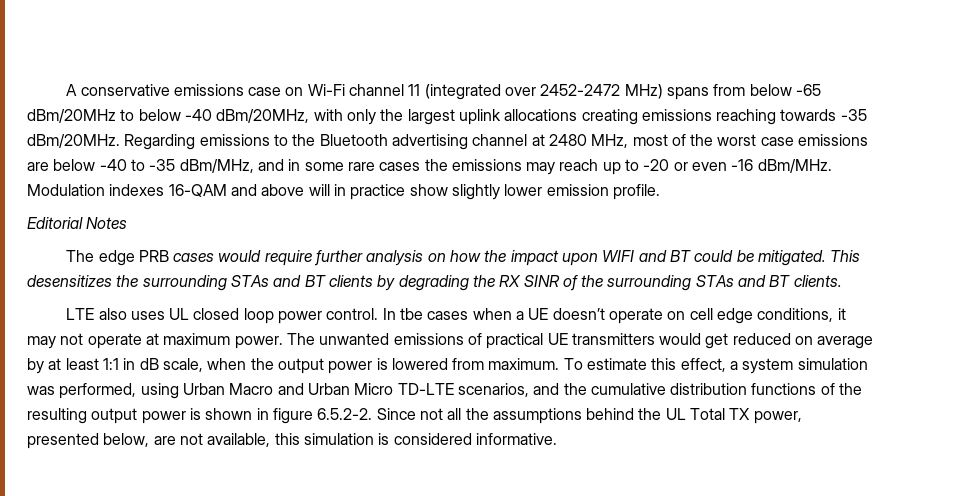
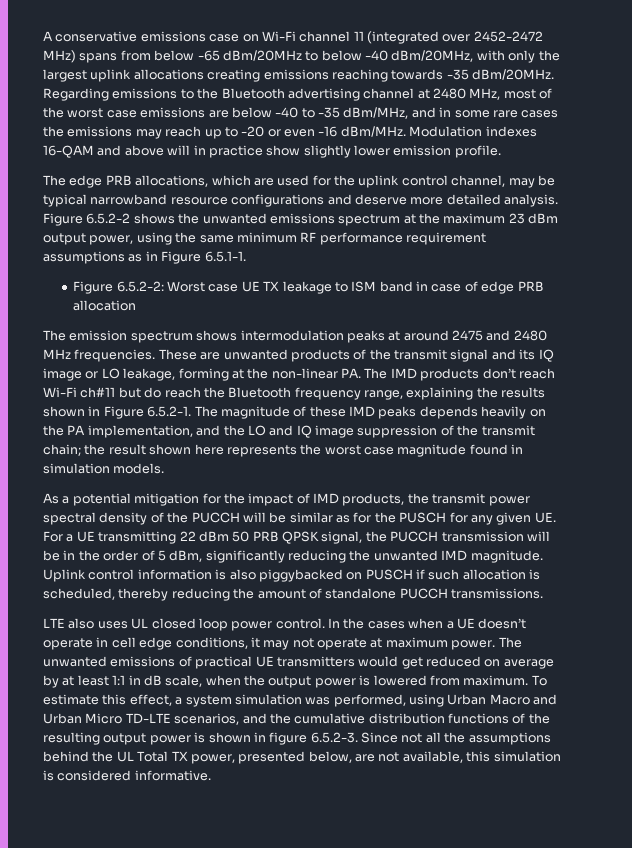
- Editorial Notes
- The edge PRB cases would require further analysis on how the impact upon WIFI and BT could be mitigated. This desensitizes the surrounding STAs and BT clients by degrading the RX SINR of the surrounding STAs and BT clients.
+ The edge PRB allocations, which are used for the uplink control channel, may be typical narrowband resource configurations and deserve more detailed analysis. Figure 6.5.2-2 shows the unwanted emissions spectrum at the maximum 23 dBm output power, using the same minimum RF performance requirement assumptions as in Figure 6.5.1-1.
+ Figure 6.5.2-2: Worst case UE TX leakage to ISM band in case of edge PRB allocation
+ The emission spectrum shows intermodulation peaks at around 2475 and 2480 MHz frequencies. These are unwanted products of the transmit signal and its IQ image or LO leakage, forming at the non-linear PA. The IMD products don’t reach Wi-Fi ch#11 but do reach the Bluetooth frequency range, explaining the results shown in Figure 6.5.2-1. The magnitude of these IMD peaks depends heavily on the PA implementation, and the LO and IQ image suppression of the transmit chain; the result shown here represents the worst case magnitude found in simulation models.
+ As a potential mitigation for the impact of IMD products, the transmit power spectral density of the PUCCH will be similar as for the PUSCH for any given UE. For a UE transmitting 22 dBm 50 PRB QPSK signal, the PUCCH transmission will be in the order of 5 dBm, significantly reducing the unwanted IMD magnitude. Uplink control information is also piggybacked on PUSCH if such allocation is scheduled, thereby reducing the amount of standalone PUCCH transmissions.
- In tbe cases when a UE doesn’t operate on cell edge conditions, it may not operate at maximum power.
+ In the cases when a UE doesn’t operate in cell edge conditions, it may not operate at maximum power.
- To estimate this effect, a system simulation was performed, using Urban Macro and Urban Micro TD-LTE scenarios, and the cumulative distribution functions of the resulting output power is shown in figure 6.5.2-2. Since not all the assumptions behind the UL Total TX power, presented below, are not available, this simulation is considered informative.
+ To estimate this effect, a system simulation was performed, using Urban Macro and Urban Micro TD-LTE scenarios, and the cumulative distribution functions of the resulting output power is shown in figure 6.5.2-3. Since not all the assumptions behind the UL Total TX power, presented below, are not available, this simulation is considered informative.

